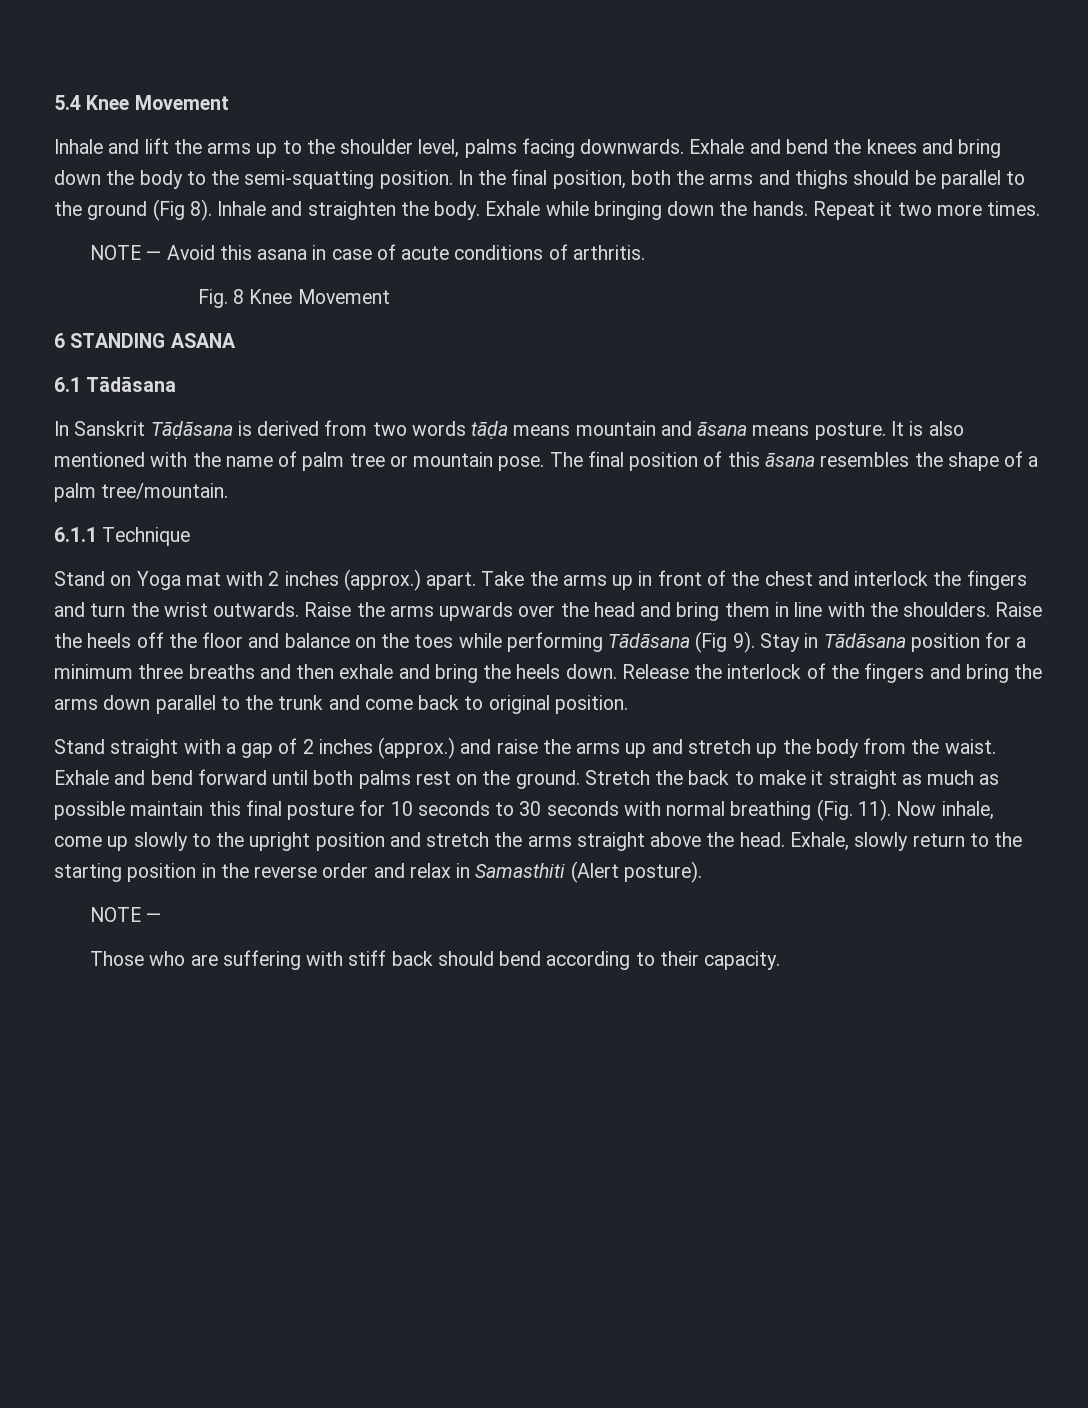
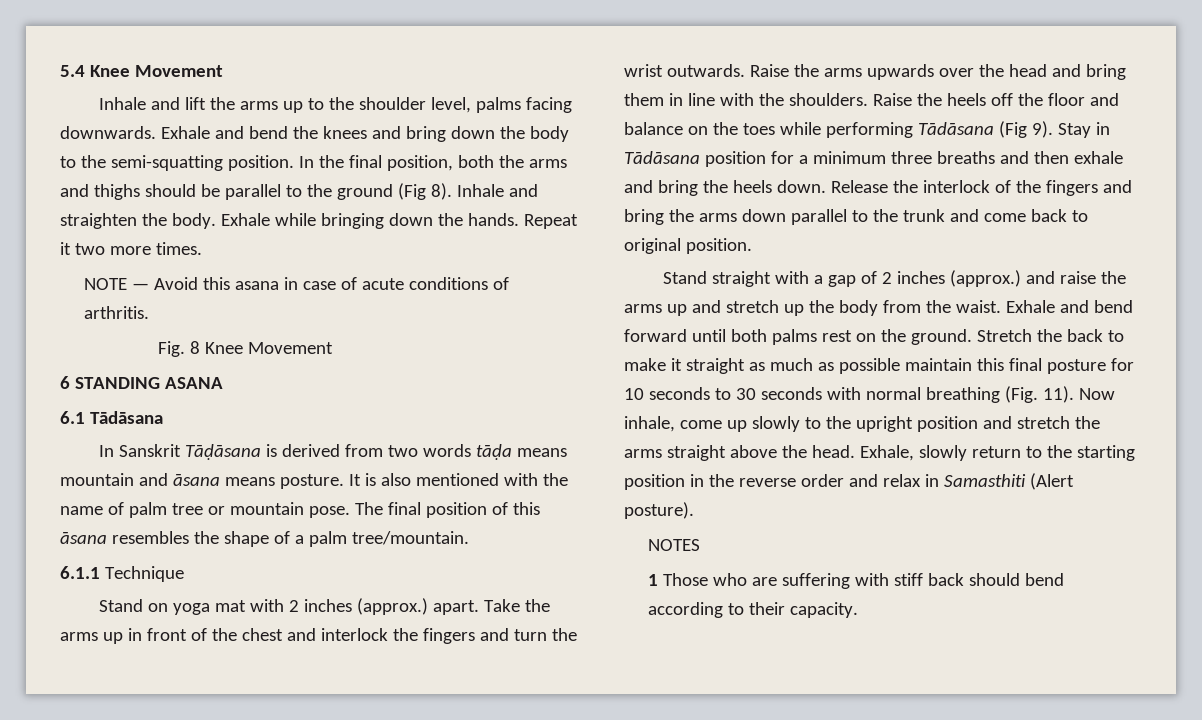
- Stand on Yoga mat with 2 inches (approx.) apart.
+ Stand on yoga mat with 2 inches (approx.) apart.
  Exhale, slowly return to the starting position in the reverse order and relax in Samasthiti (Alert posture).
- NOTE —
- Those who are suffering with stiff back should bend according to their capacity.
+ NOTES
+ 1 Those who are suffering with stiff back should bend according to their capacity.

